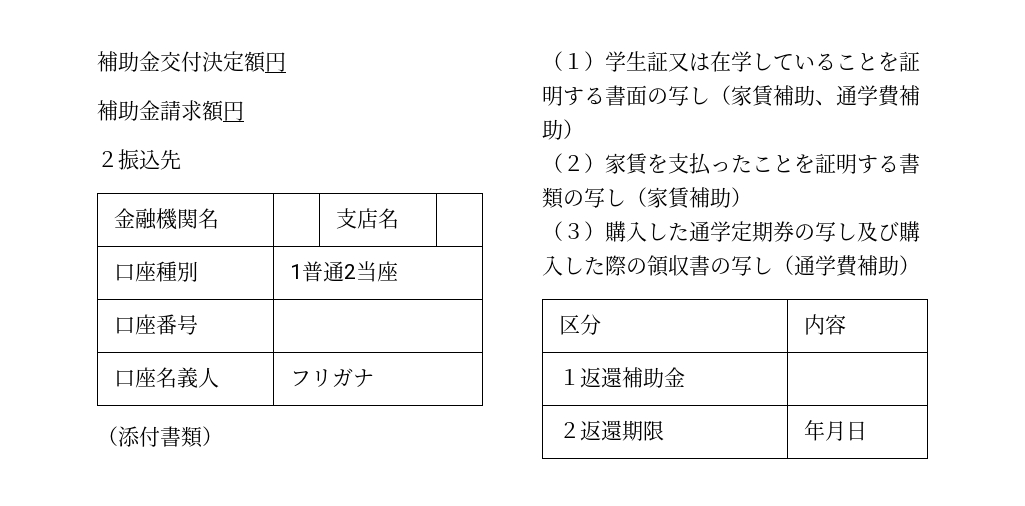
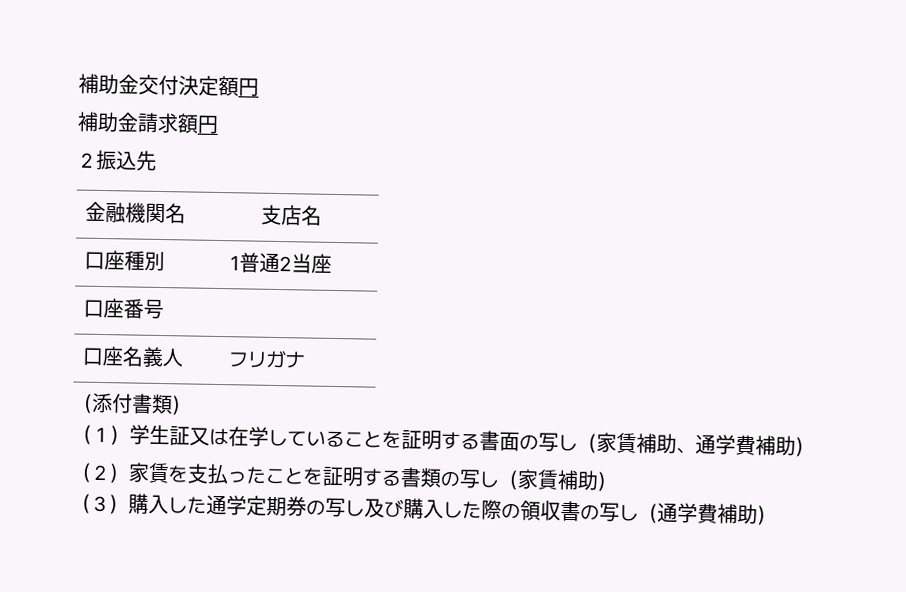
- 区分 | 内容
- １返還補助金 |
- ２返還期限 | 年月日

